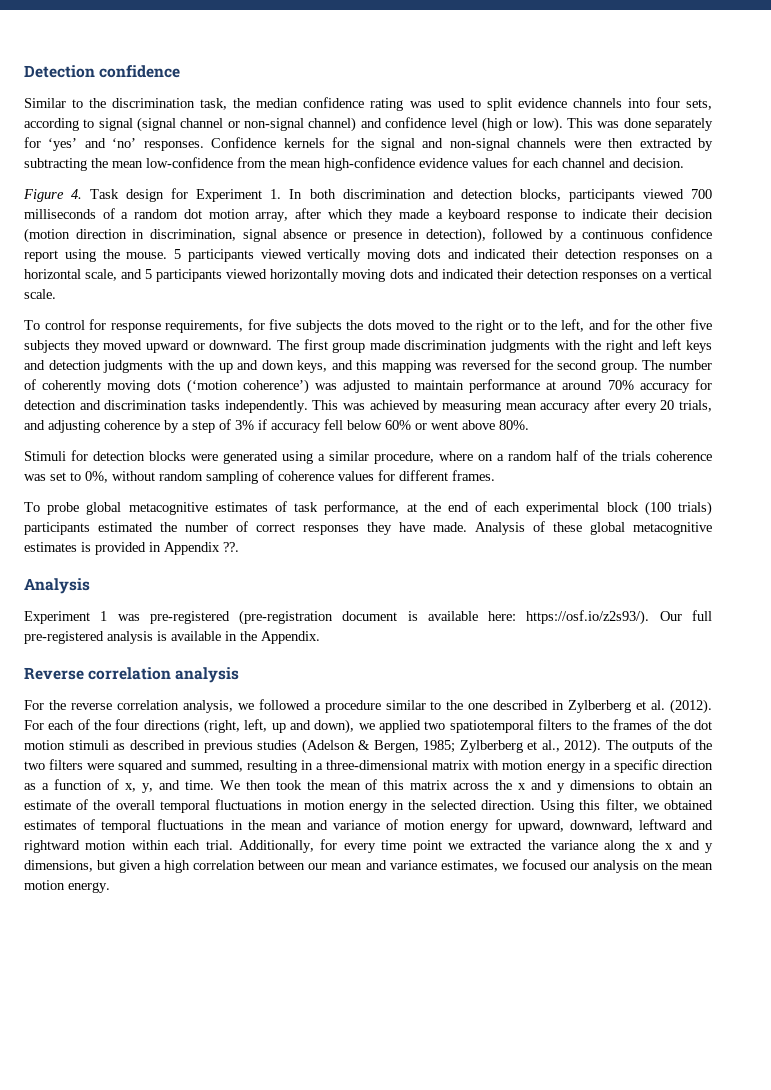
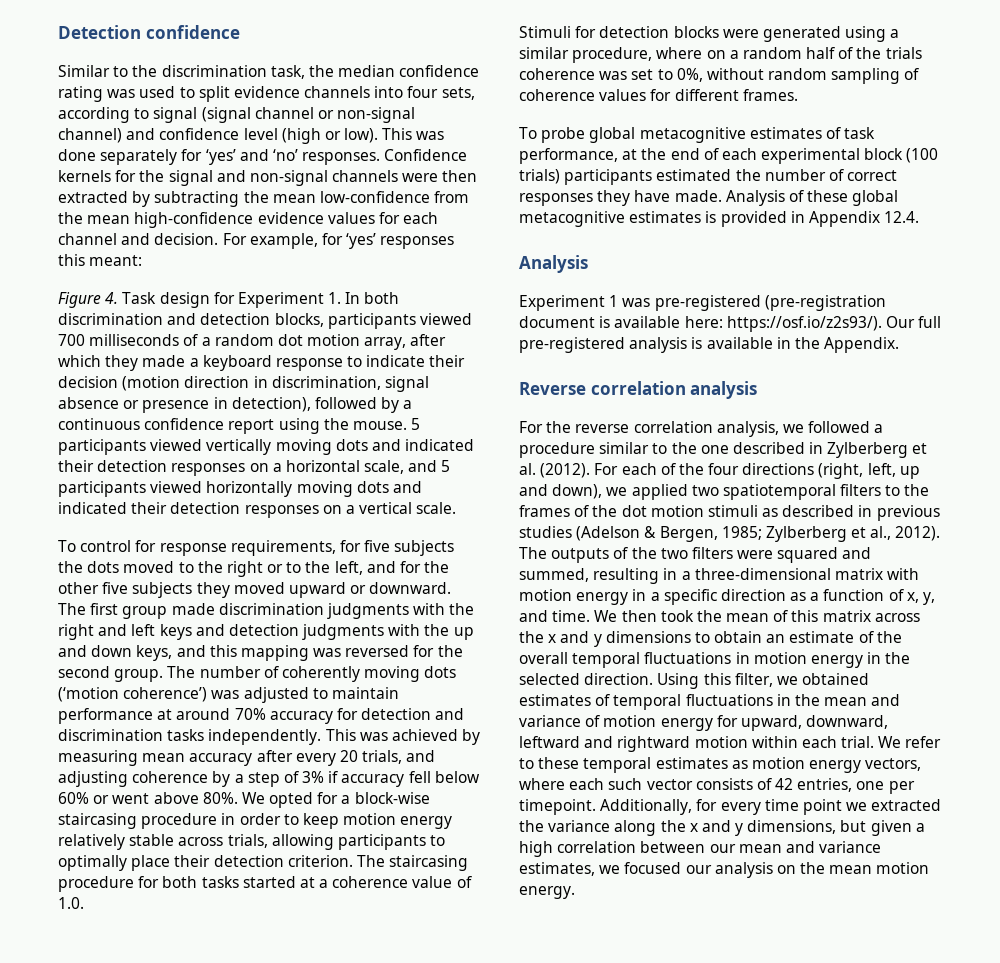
+ For example, for ‘yes’ responses this meant:
+ We opted for a block-wise staircasing procedure in order to keep motion energy relatively stable across trials, allowing participants to optimally place their detection criterion. The staircasing procedure for both tasks started at a coherence value of 1.0.
- Analysis of these global metacognitive estimates is provided in Appendix ??.
+ Analysis of these global metacognitive estimates is provided in Appendix 12.4.
+ We refer to these temporal estimates as motion energy vectors, where each such vector consists of 42 entries, one per timepoint.

